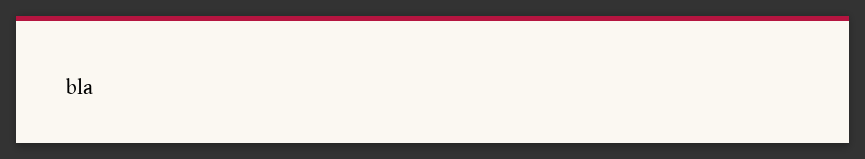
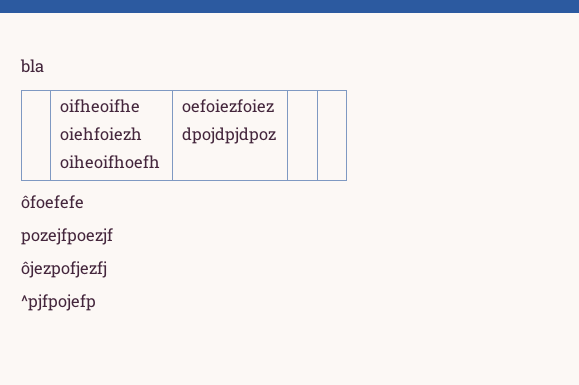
+ | oifheoifhe
+ oiehfoiezh
+ oiheoifhoefh | oefoiezfoiez
+ dpojdpjdpoz | |
+ ôfoefefe
+ pozejfpoezjf
+ ôjezpofjezfj
+ ^pjfpojefp

